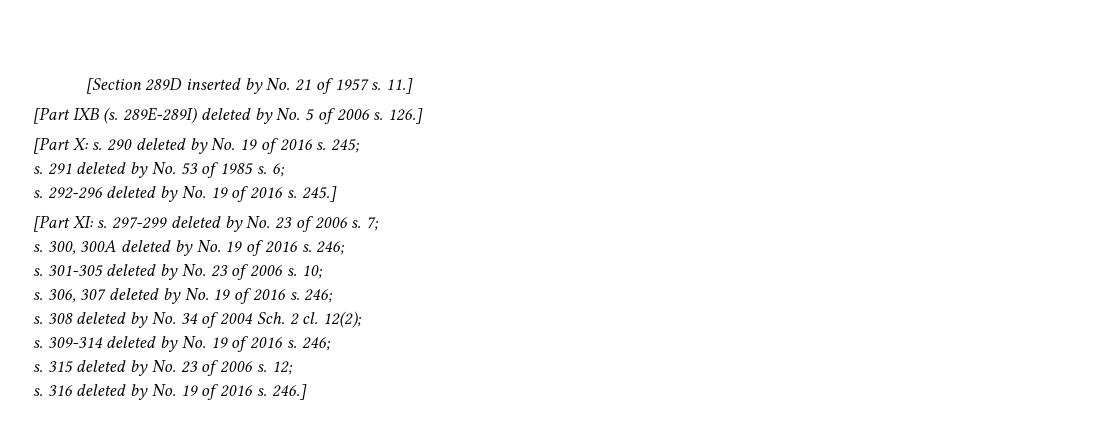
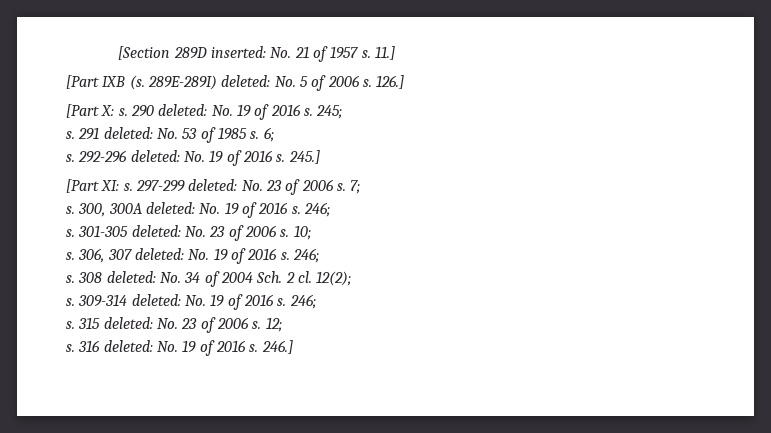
- [Section 289D inserted by No. 21 of 1957 s.
+ [Section 289D inserted: No. 21 of 1957 s.
- 289E-289I) deleted by No. 5 of 2006 s.
+ 289E-289I) deleted: No. 5 of 2006 s.
- 290 deleted by No. 19 of 2016 s.
+ 290 deleted: No. 19 of 2016 s.
- 291 deleted by No. 53 of 1985 s.
+ 291 deleted: No. 53 of 1985 s.
- 292-296 deleted by No. 19 of 2016 s.
+ 292-296 deleted: No. 19 of 2016 s.
- 297-299 deleted by No. 23 of 2006 s.
+ 297-299 deleted: No. 23 of 2006 s.
- 300, 300A deleted by No. 19 of 2016 s.
+ 300, 300A deleted: No. 19 of 2016 s.
- 301-305 deleted by No. 23 of 2006 s.
+ 301-305 deleted: No. 23 of 2006 s.
- 306, 307 deleted by No. 19 of 2016 s.
+ 306, 307 deleted: No. 19 of 2016 s.
- 308 deleted by No. 34 of 2004 Sch. 2 cl.
+ 308 deleted: No. 34 of 2004 Sch. 2 cl.
- 309-314 deleted by No. 19 of 2016 s.
+ 309-314 deleted: No. 19 of 2016 s.
- 315 deleted by No. 23 of 2006 s.
+ 315 deleted: No. 23 of 2006 s.
- 316 deleted by No. 19 of 2016 s.
+ 316 deleted: No. 19 of 2016 s.

